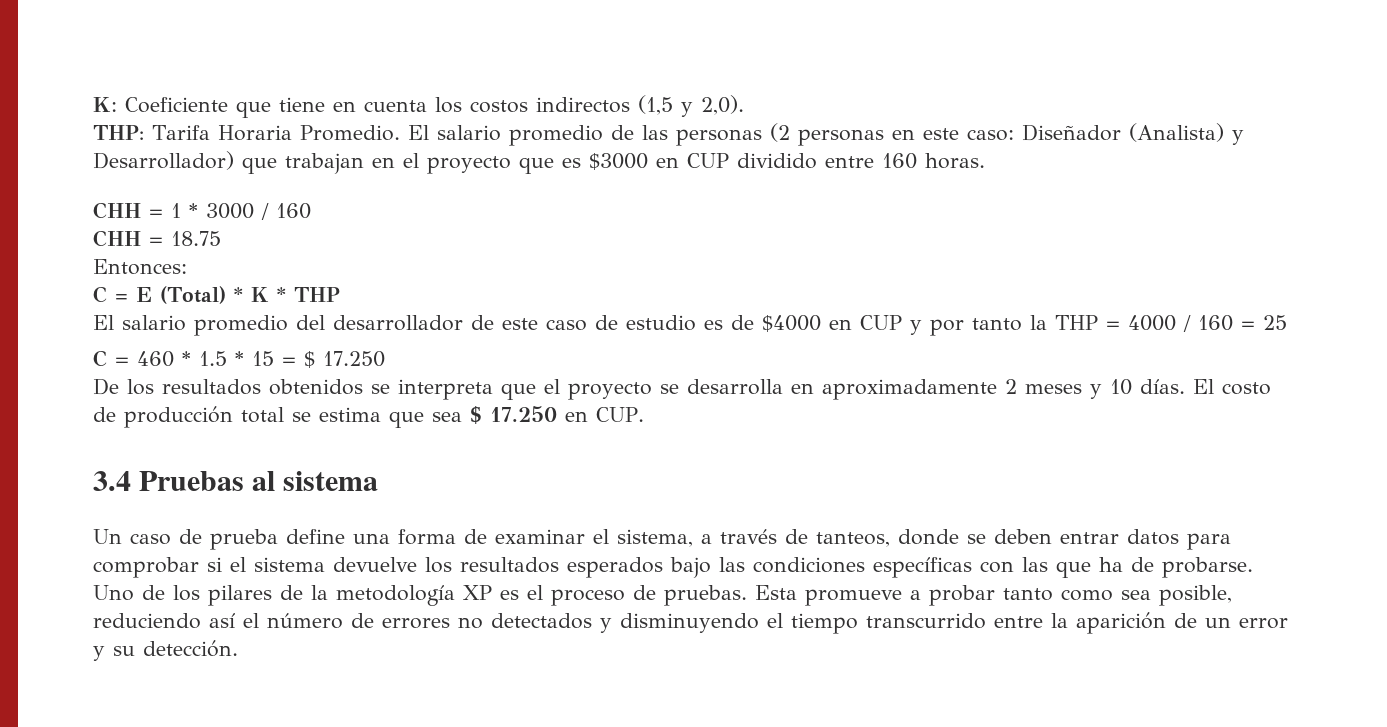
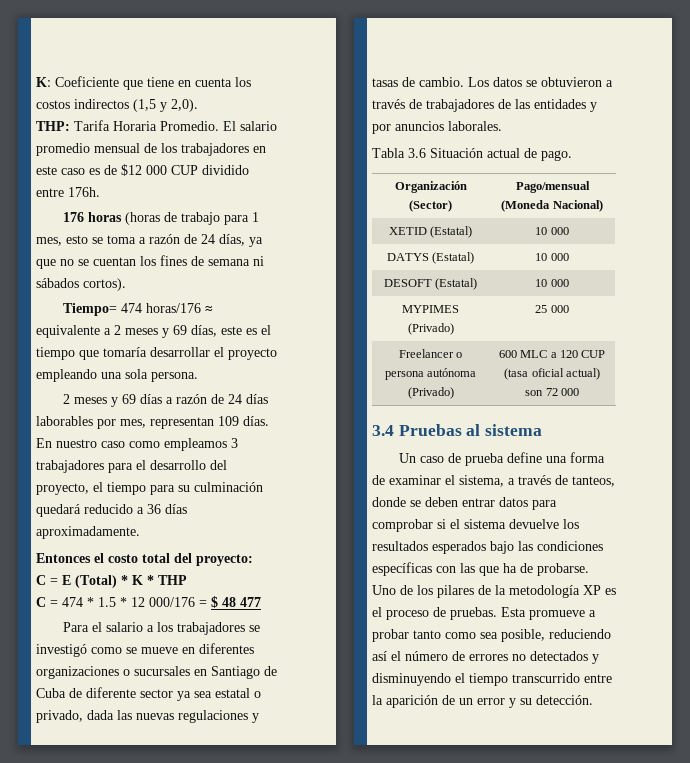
- El salario promedio de las personas (2 personas en este caso: Diseñador (Analista) y Desarrollador) que trabajan en el proyecto que es $3000 en CUP dividido entre 160 horas.
- CHH = 1 * 3000 / 160
- CHH = 18.75
- Entonces:
+ El salario promedio mensual de los trabajadores en este caso es de $12 000 CUP dividido entre 176h.
+ 176 horas (horas de trabajo para 1 mes, esto se toma a razón de 24 días, ya que no se cuentan los fines de semana ni sábados cortos).
+ Tiempo= 474 horas/176 ≈ equivalente a 2 meses y 69 días, este es el tiempo que tomaría desarrollar el proyecto empleando una sola persona.
+ 2 meses y 69 días a razón de 24 días laborables por mes, representan 109 días. En nuestro caso como empleamos 3 trabajadores para el desarrollo del proyecto, el tiempo para su culminación quedará reducido a 36 días aproximadamente.
+ Entonces el costo total del proyecto:
- El salario promedio del desarrollador de este caso de estudio es de $4000 en CUP y por tanto la THP = 4000 / 160 = 25
- C = 460 * 1.5 * 15 = $ 17.250
- De los resultados obtenidos se interpreta que el proyecto se desarrolla en aproximadamente 2 meses y 10 días. El costo de producción total se estima que sea $ 17.250 en CUP.
+ C = 474 * 1.5 * 12 000/176 = $ 48 477
+ Para el salario a los trabajadores se investigó como se mueve en diferentes organizaciones o sucursales en Santiago de Cuba de diferente sector ya sea estatal o privado, dada las nuevas regulaciones y tasas de cambio. Los datos se obtuvieron a través de trabajadores de las entidades y por anuncios laborales.
+ Tabla 3.6 Situación actual de pago.
+ Organización (Sector) | Pago/mensual (Moneda Nacional)
+ XETID (Estatal) | 10 000
+ DATYS (Estatal) | 10 000
+ DESOFT (Estatal) | 10 000
+ MYPIMES (Privado) | 25 000
+ Freelancer o persona autónoma (Privado) | 600 MLC a 120 CUP (tasa oficial actual) son 72 000

